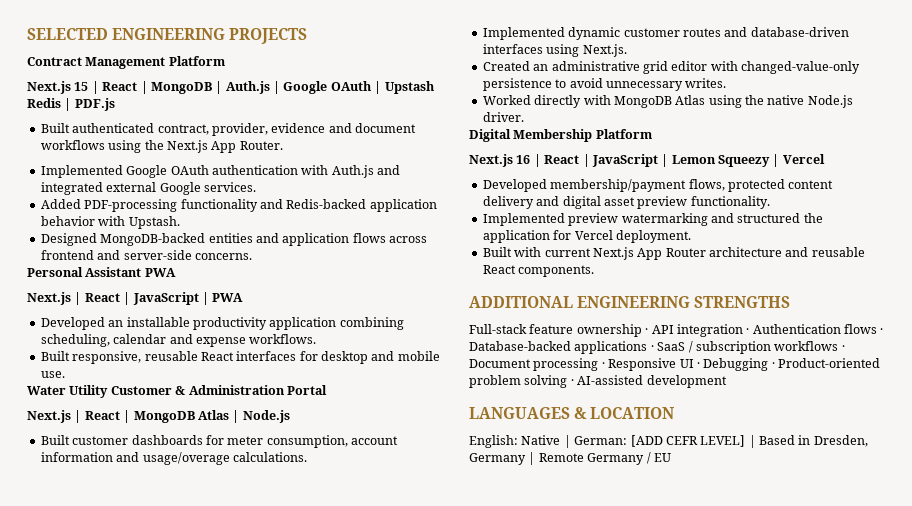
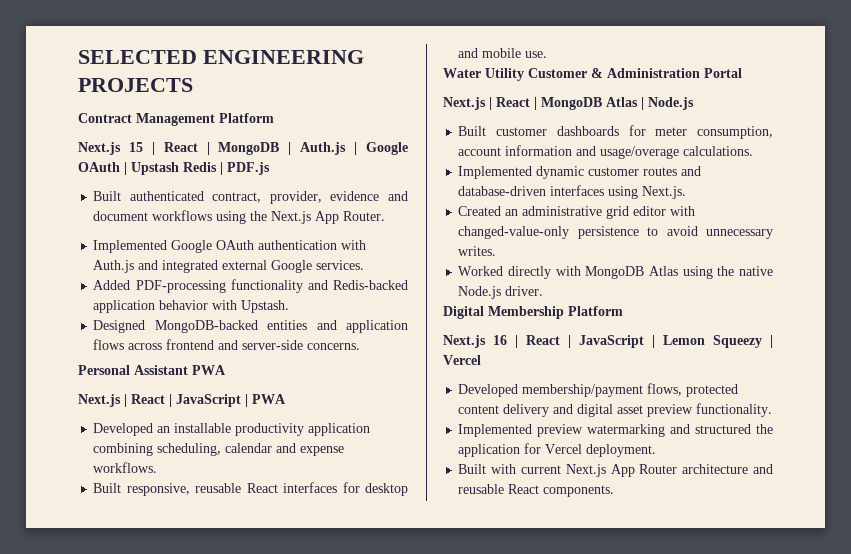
- ADDITIONAL ENGINEERING STRENGTHS
- Full-stack feature ownership · API integration · Authentication flows · Database-backed applications · SaaS / subscription workflows · Document processing · Responsive UI · Debugging · Product-oriented problem solving · AI-assisted development
- LANGUAGES & LOCATION
- English: Native | German: [ADD CEFR LEVEL] | Based in Dresden, Germany | Remote Germany / EU

